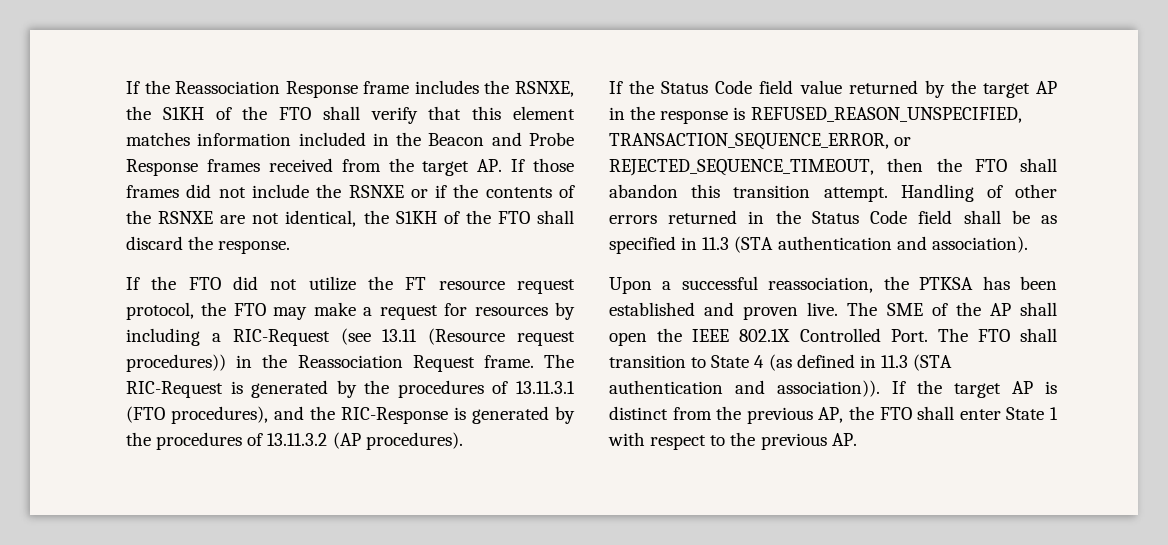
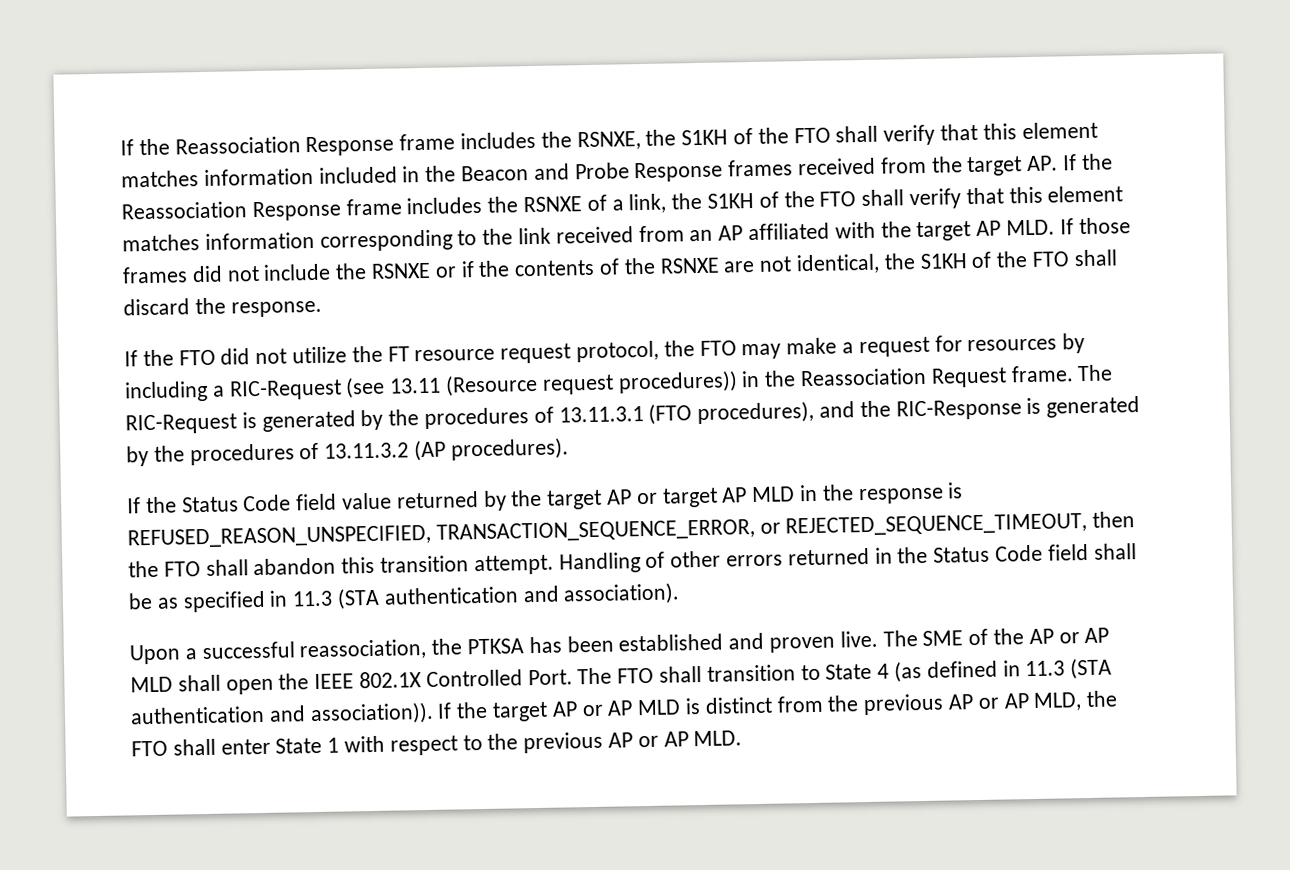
- If the Reassociation Response frame includes the RSNXE, the S1KH of the FTO shall verify that this element matches information included in the Beacon and Probe Response frames received from the target AP. If those frames did not include the RSNXE or if the contents of the RSNXE are not identical, the S1KH of the FTO shall discard the response.
+ If the Reassociation Response frame includes the RSNXE, the S1KH of the FTO shall verify that this element matches information included in the Beacon and Probe Response frames received from the target AP. If the Reassociation Response frame includes the RSNXE of a link, the S1KH of the FTO shall verify that this element matches information corresponding to the link received from an AP affiliated with the target AP MLD. If those frames did not include the RSNXE or if the contents of the RSNXE are not identical, the S1KH of the FTO shall discard the response.
- If the Status Code field value returned by the target AP in the response is REFUSED_REASON_UNSPECIFIED, TRANSACTION_SEQUENCE_ERROR, or REJECTED_SEQUENCE_TIMEOUT, then the FTO shall abandon this transition attempt.
+ If the Status Code field value returned by the target AP or target AP MLD in the response is REFUSED_REASON_UNSPECIFIED, TRANSACTION_SEQUENCE_ERROR, or REJECTED_SEQUENCE_TIMEOUT, then the FTO shall abandon this transition attempt.
- The SME of the AP shall open the IEEE 802.1X Controlled Port.
+ The SME of the AP or AP MLD shall open the IEEE 802.1X Controlled Port.
- If the target AP is distinct from the previous AP, the FTO shall enter State 1 with respect to the previous AP.
+ If the target AP or AP MLD is distinct from the previous AP or AP MLD, the FTO shall enter State 1 with respect to the previous AP or AP MLD.

